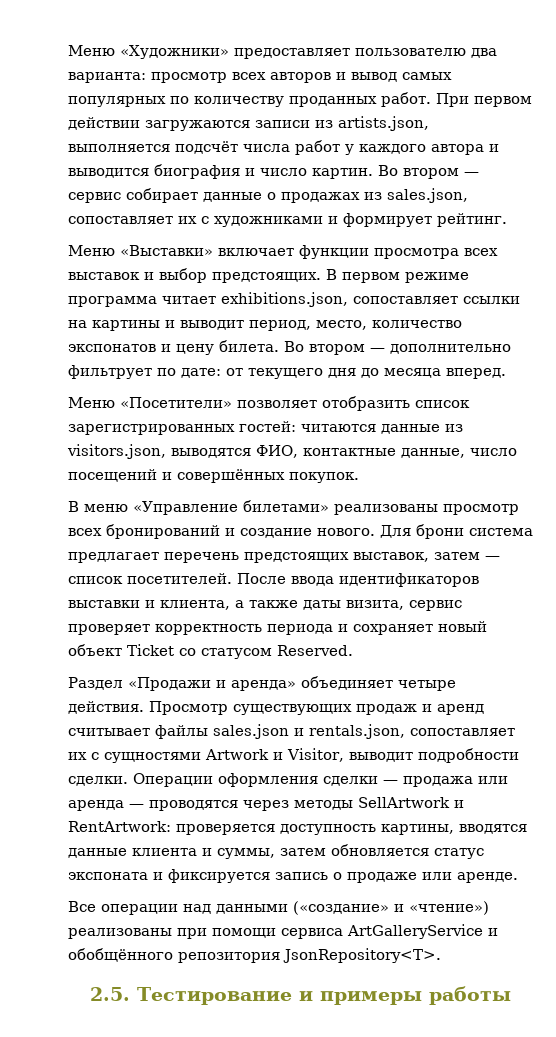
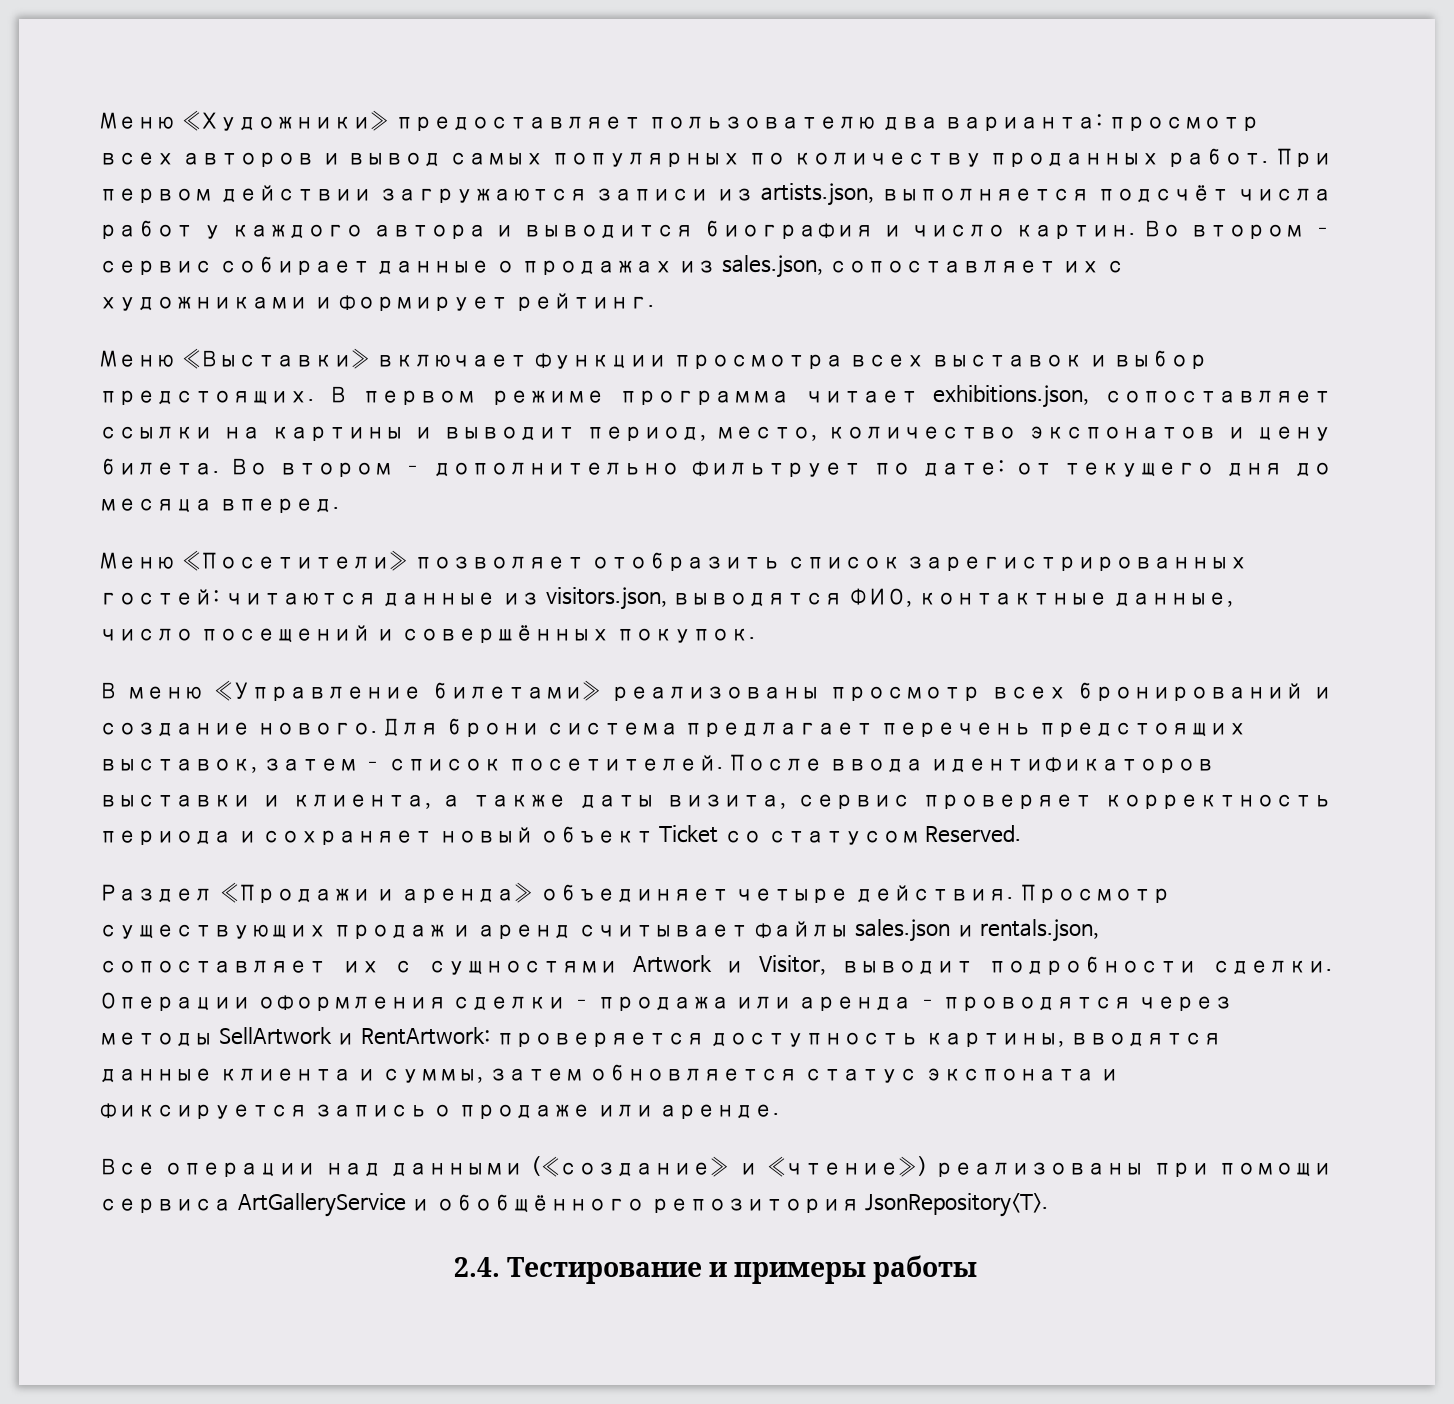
- Во втором — сервис собирает данные о продажах из sales.json, сопоставляет их с художниками и формирует рейтинг.
+ Во втором – сервис собирает данные о продажах из sales.json, сопоставляет их с художниками и формирует рейтинг.
- Во втором — дополнительно фильтрует по дате: от текущего дня до месяца вперед.
+ Во втором – дополнительно фильтрует по дате: от текущего дня до месяца вперед.
- Для брони система предлагает перечень предстоящих выставок, затем — список посетителей.
+ Для брони система предлагает перечень предстоящих выставок, затем – список посетителей.
- Операции оформления сделки — продажа или аренда — проводятся через методы SellArtwork и RentArtwork: проверяется доступность картины, вводятся данные клиента и суммы, затем обновляется статус экспоната и фиксируется запись о продаже или аренде.
+ Операции оформления сделки – продажа или аренда – проводятся через методы SellArtwork и RentArtwork: проверяется доступность картины, вводятся данные клиента и суммы, затем обновляется статус экспоната и фиксируется запись о продаже или аренде.
- 2.5. Тестирование и примеры работы
+ 2.4. Тестирование и примеры работы

